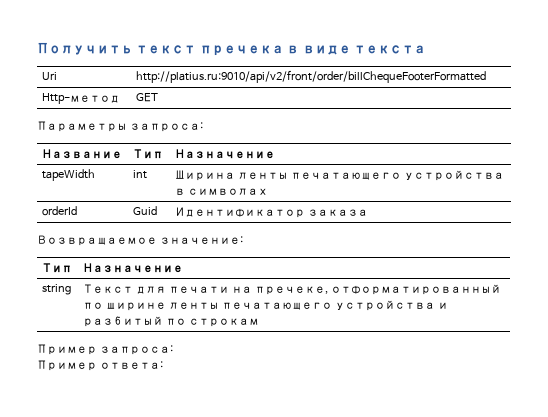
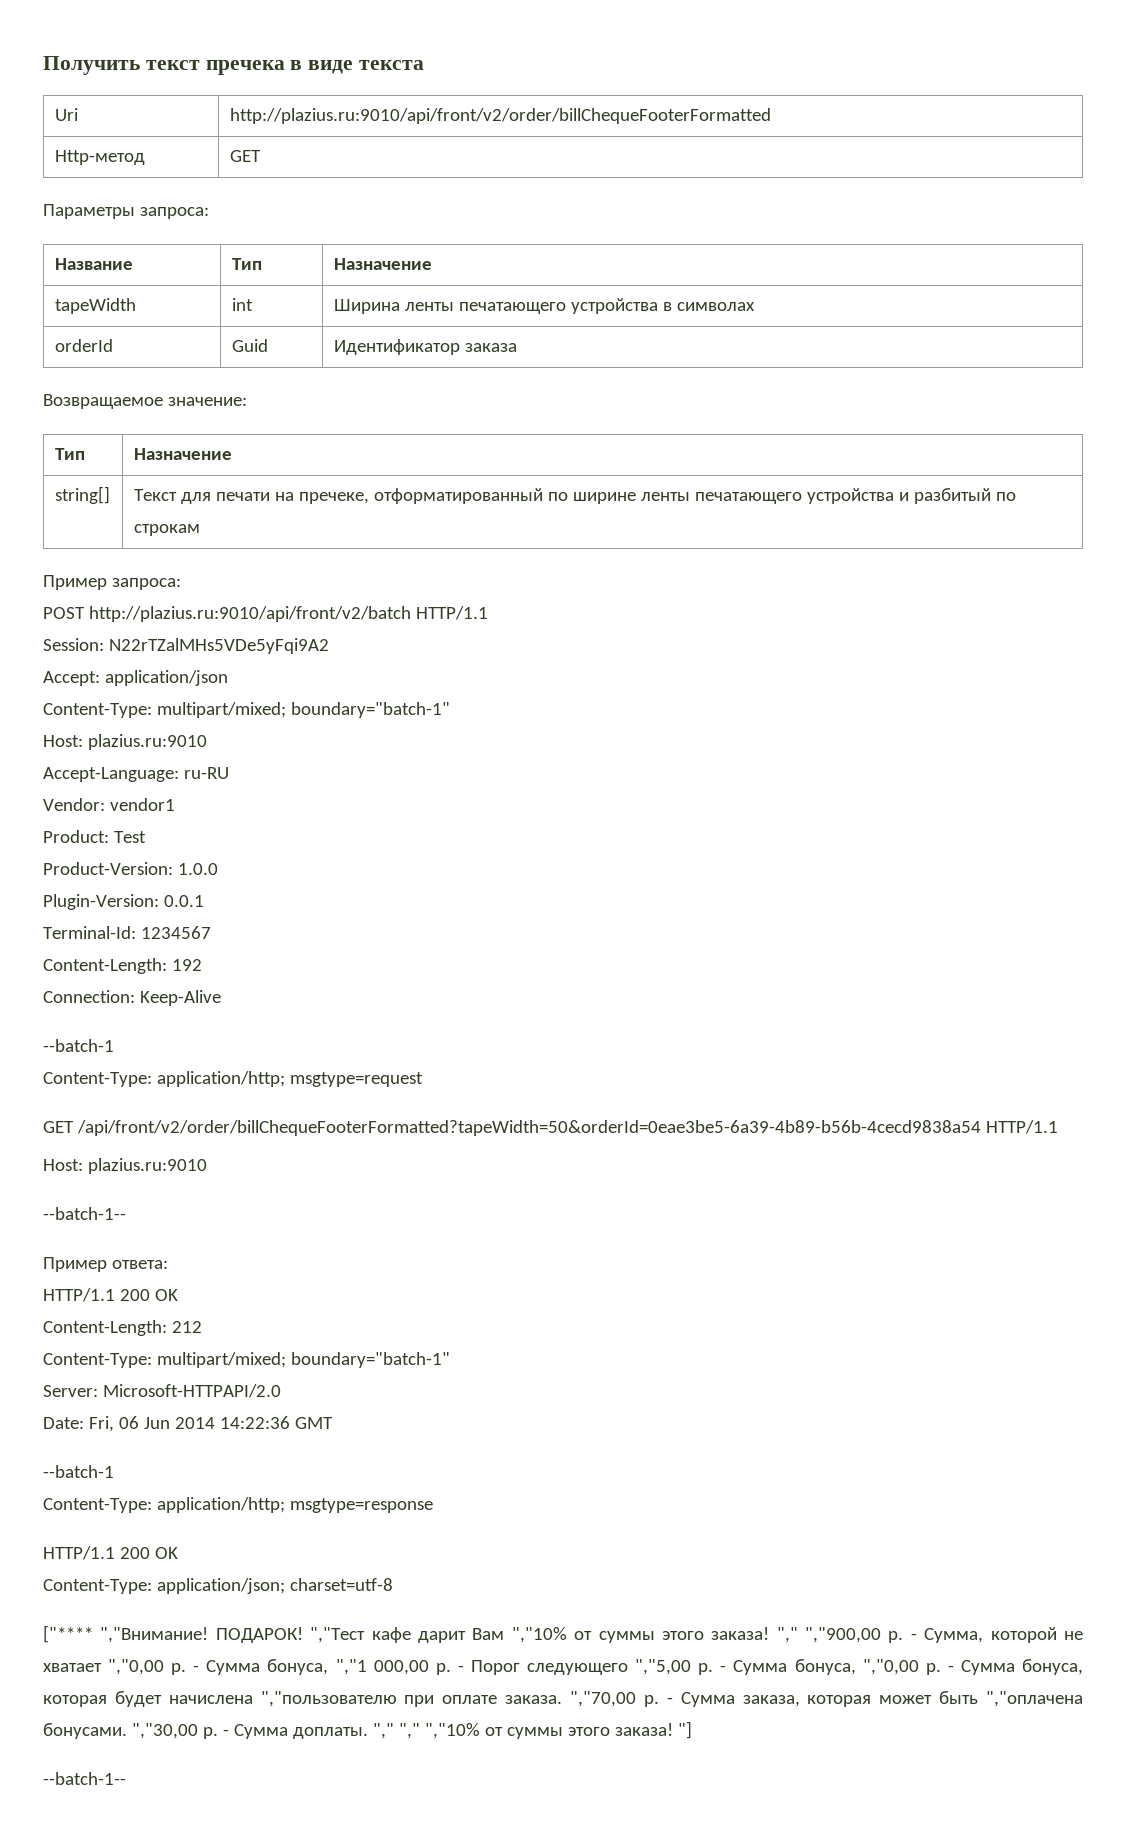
- Uri | http://platius.ru:9010/api/v2/front/order/billChequeFooterFormatted
+ Uri | http://plazius.ru:9010/api/front/v2/order/billChequeFooterFormatted
- string | Текст для печати на пречеке, отформатированный по ширине ленты печатающего устройства и разбитый по строкам
+ string[] | Текст для печати на пречеке, отформатированный по ширине ленты печатающего устройства и разбитый по строкам
+ POST http://plazius.ru:9010/api/front/v2/batch HTTP/1.1
+ Session: N22rTZalMHs5VDe5yFqi9A2
+ Accept: application/json
+ Content-Type: multipart/mixed; boundary="batch-1"
+ Host: plazius.ru:9010
+ Accept-Language: ru-RU
+ Vendor: vendor1
+ Product: Test
+ Product-Version: 1.0.0
+ Plugin-Version: 0.0.1
+ Terminal-Id: 1234567
+ Content-Length: 192
+ Connection: Keep-Alive
+ --batch-1
+ Content-Type: application/http; msgtype=request
+ GET /api/front/v2/order/billChequeFooterFormatted?tapeWidth=50&orderId=0eae3be5-6a39-4b89-b56b-4cecd9838a54 HTTP/1.1
+ Host: plazius.ru:9010
+ --batch-1--
  Пример ответа:
+ HTTP/1.1 200 OK
+ Content-Length: 212
+ Content-Type: multipart/mixed; boundary="batch-1"
+ Server: Microsoft-HTTPAPI/2.0
+ Date: Fri, 06 Jun 2014 14:22:36 GMT
+ --batch-1
+ Content-Type: application/http; msgtype=response
+ HTTP/1.1 200 OK
+ Content-Type: application/json; charset=utf-8
+ ["**** ","Внимание! ПОДАРОК! ","Тест кафе дарит Вам ","10% от суммы этого заказа! "," ","900,00 р. - Сумма, которой не хватает ","0,00 р. - Сумма бонуса, ","1 000,00 р. - Порог следующего ","5,00 р. - Сумма бонуса, ","0,00 р. - Сумма бонуса, которая будет начислена ","пользователю при оплате заказа. ","70,00 р. - Сумма заказа, которая может быть ","оплачена бонусами. ","30,00 р. - Сумма доплаты. "," "," ","10% от суммы этого заказа! "]
+ --batch-1--

